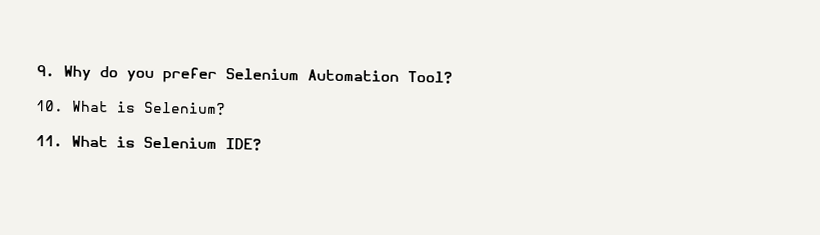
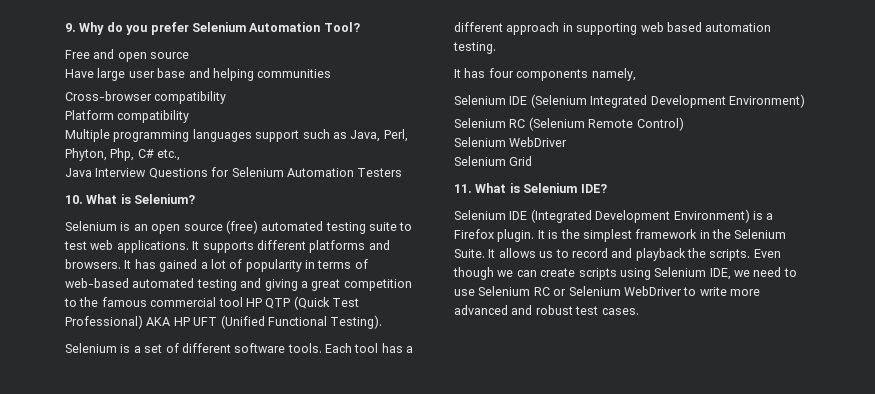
+ Free and open source
+ Have large user base and helping communities
+ Cross-browser compatibility
+ Platform compatibility
+ Multiple programming languages support such as Java, Perl, Phyton, Php, C# etc.,
+ Java Interview Questions for Selenium Automation Testers
  10. What is Selenium?
+ Selenium is an open source (free) automated testing suite to test web applications. It supports different platforms and browsers. It has gained a lot of popularity in terms of web-based automated testing and giving a great competition to the famous commercial tool HP QTP (Quick Test Professional) AKA HP UFT (Unified Functional Testing).
+ Selenium is a set of different software tools. Each tool has a different approach in supporting web based automation testing.
+ It has four components namely,
+ Selenium IDE (Selenium Integrated Development Environment)
+ Selenium RC (Selenium Remote Control)
+ Selenium WebDriver
+ Selenium Grid
+ Selenium IDE (Integrated Development Environment) is a Firefox plugin. It is the simplest framework in the Selenium Suite. It allows us to record and playback the scripts. Even though we can create scripts using Selenium IDE, we need to use Selenium RC or Selenium WebDriver to write more advanced and robust test cases.

